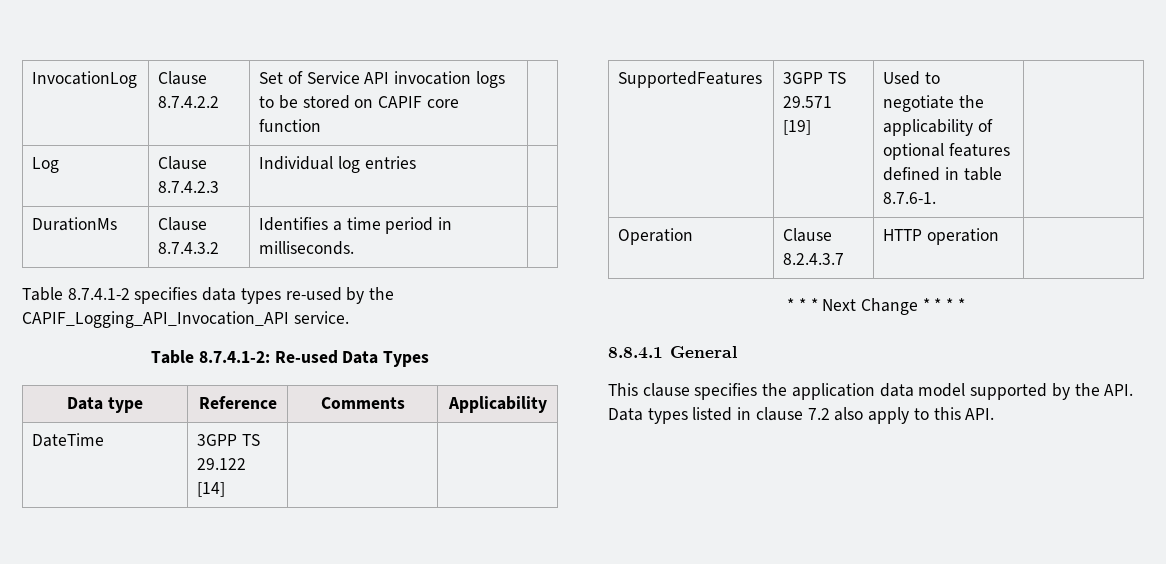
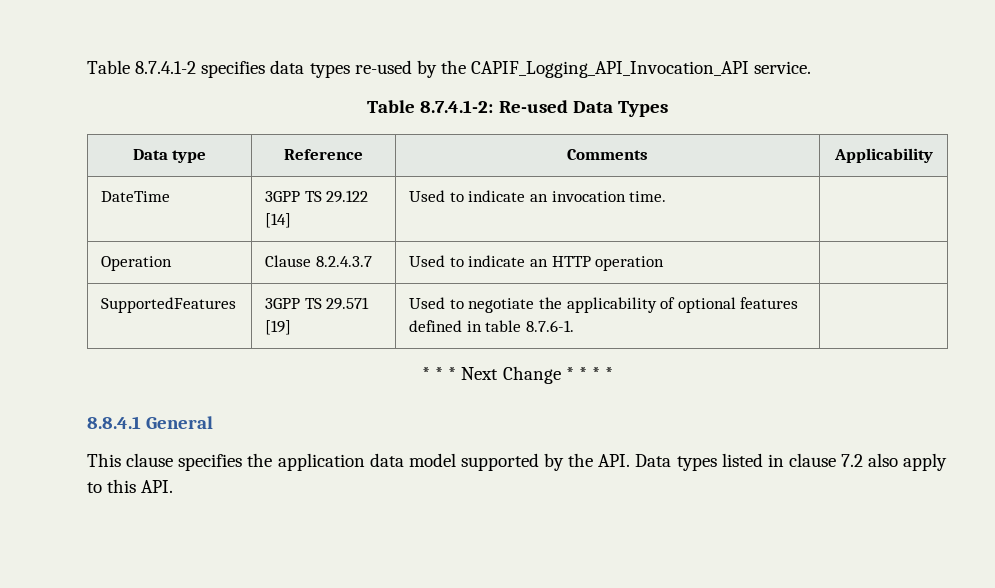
- InvocationLog | Clause 8.7.4.2.2 | Set of Service API invocation logs to be stored on CAPIF core function |
- Log | Clause 8.7.4.2.3 | Individual log entries |
- DurationMs | Clause 8.7.4.3.2 | Identifies a time period in milliseconds. |
- DateTime | 3GPP TS 29.122 [14] | |
+ DateTime | 3GPP TS 29.122 [14] | Used to indicate an invocation time. |
+ Operation | Clause 8.2.4.3.7 | Used to indicate an HTTP operation |
- Operation | Clause 8.2.4.3.7 | HTTP operation |

